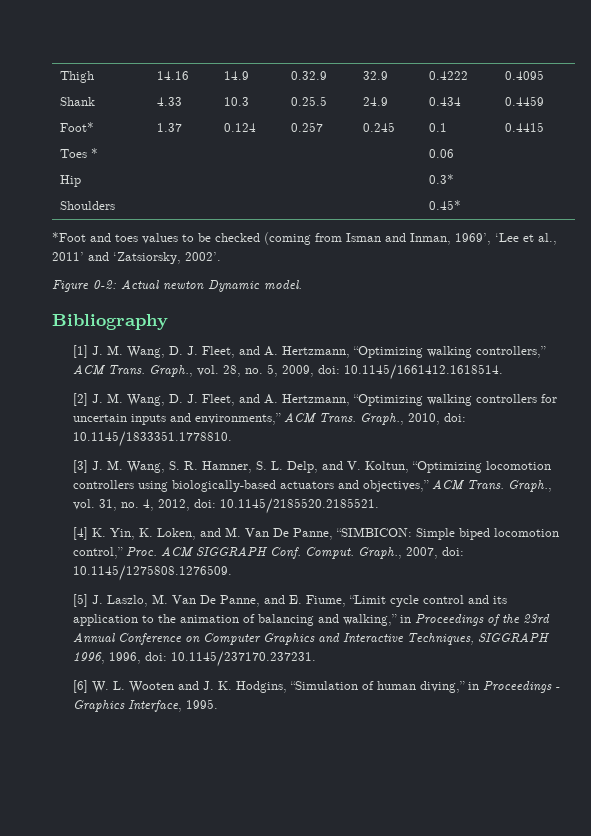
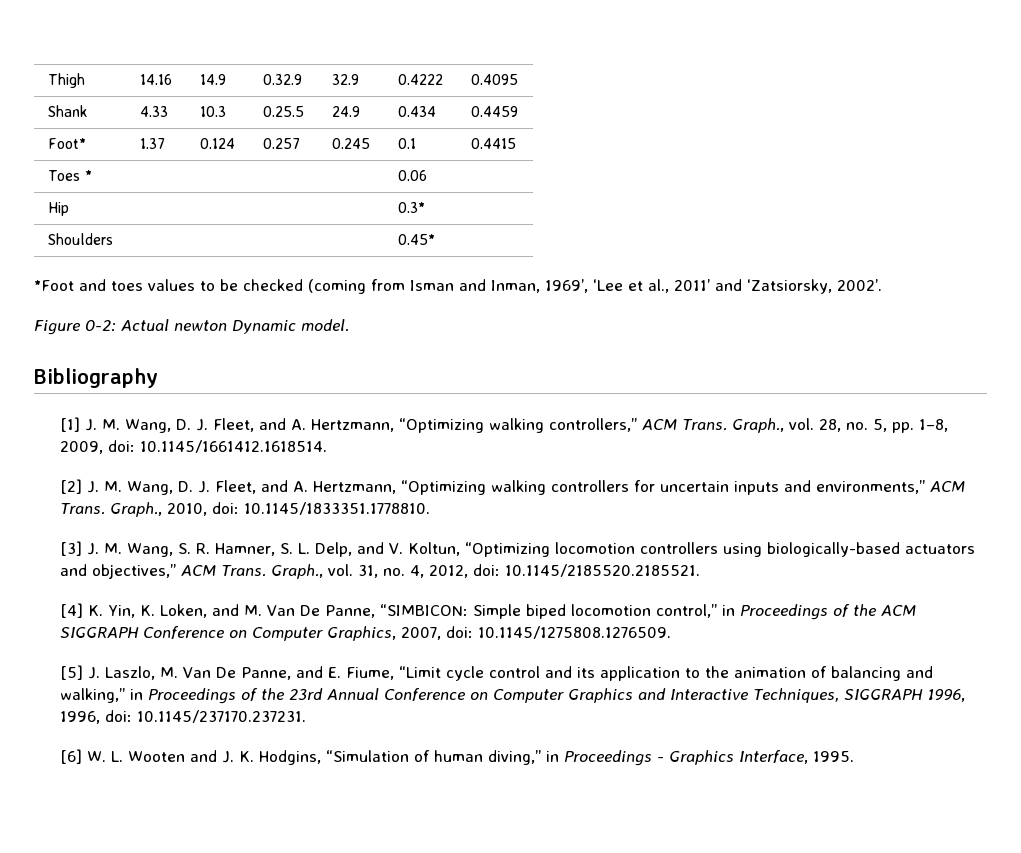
- Graph., vol. 28, no. 5, 2009, doi: 10.1145/1661412.1618514.
+ Graph., vol. 28, no. 5, pp. 1–8, 2009, doi: 10.1145/1661412.1618514.
- [4] K. Yin, K. Loken, and M. Van De Panne, “SIMBICON: Simple biped locomotion control,” Proc. ACM SIGGRAPH Conf. Comput. Graph., 2007, doi: 10.1145/1275808.1276509.
+ [4] K. Yin, K. Loken, and M. Van De Panne, “SIMBICON: Simple biped locomotion control,” in Proceedings of the ACM SIGGRAPH Conference on Computer Graphics, 2007, doi: 10.1145/1275808.1276509.

